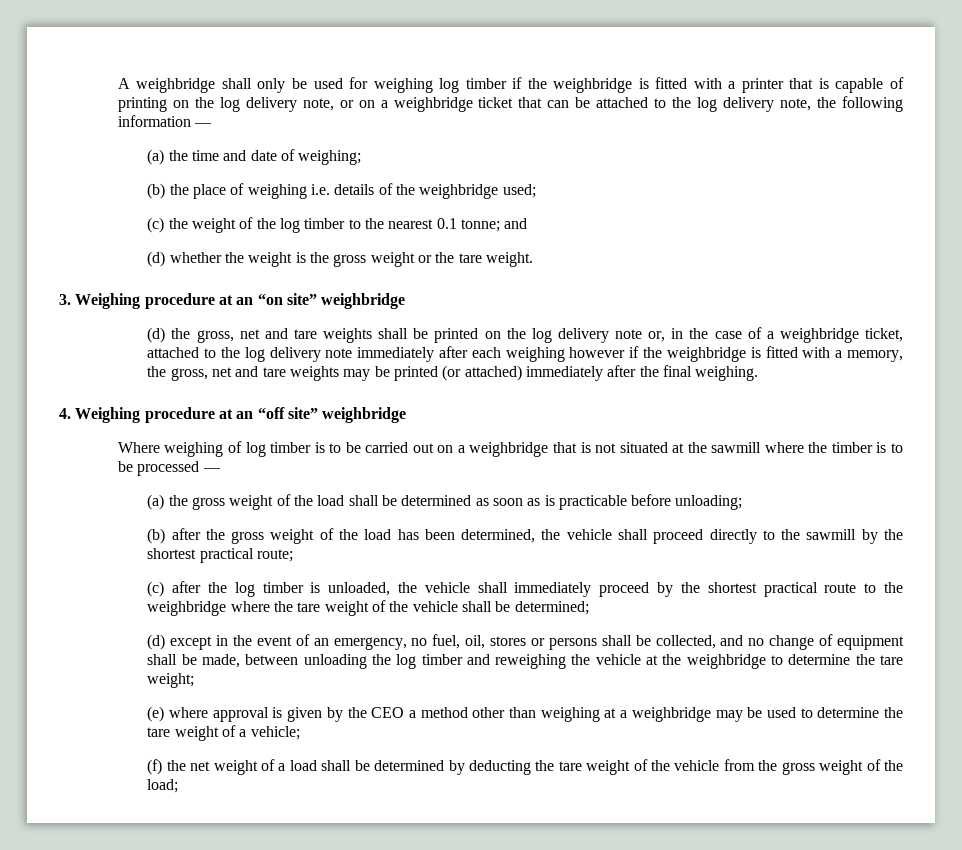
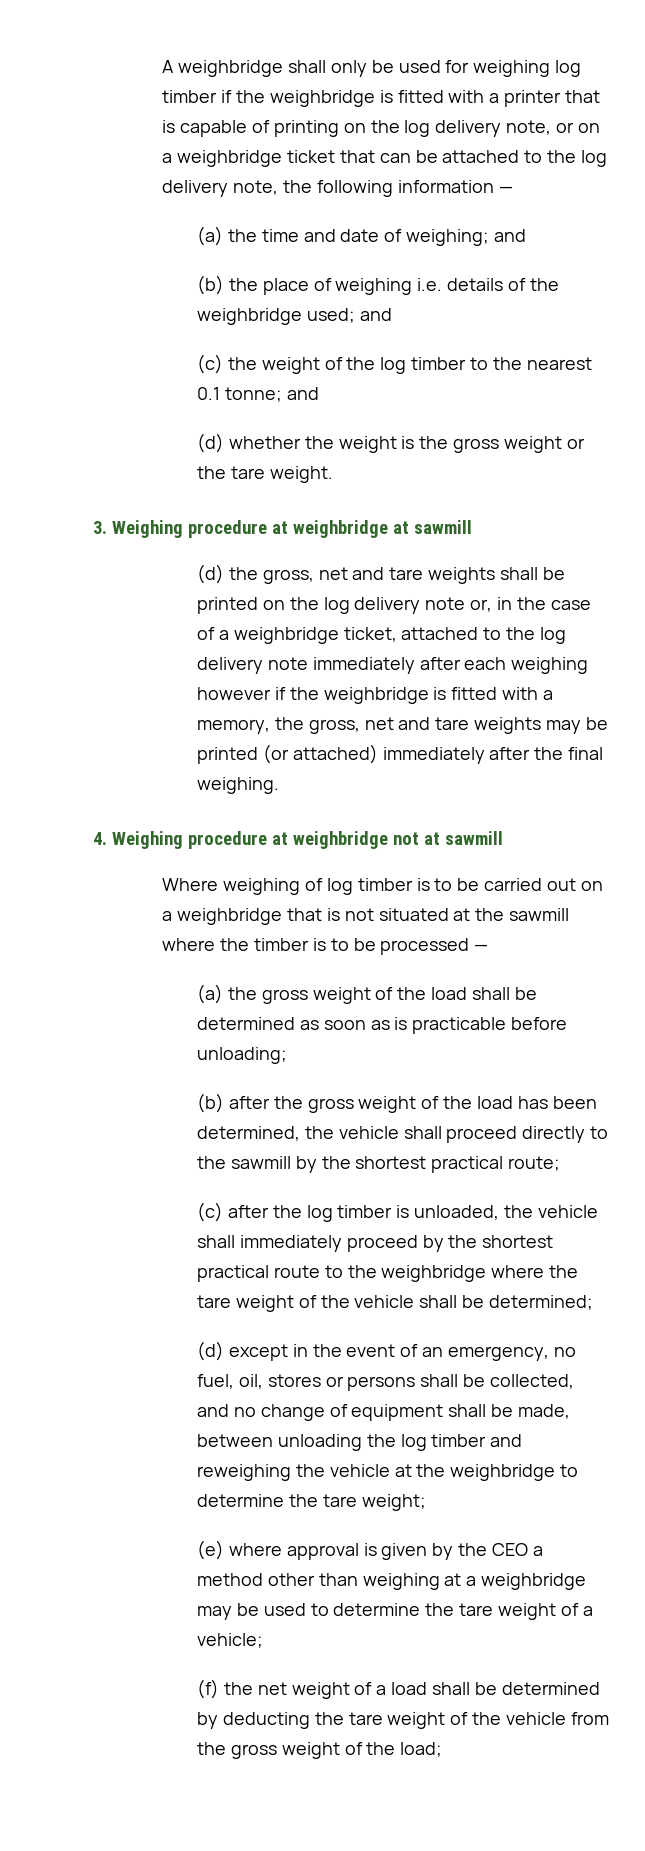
- (a) the time and date of weighing;
+ (a) the time and date of weighing; and
- (b) the place of weighing i.e. details of the weighbridge used;
+ (b) the place of weighing i.e. details of the weighbridge used; and
- 3. Weighing procedure at an “on site” weighbridge
+ 3. Weighing procedure at weighbridge at sawmill
- 4. Weighing procedure at an “off site” weighbridge
+ 4. Weighing procedure at weighbridge not at sawmill

